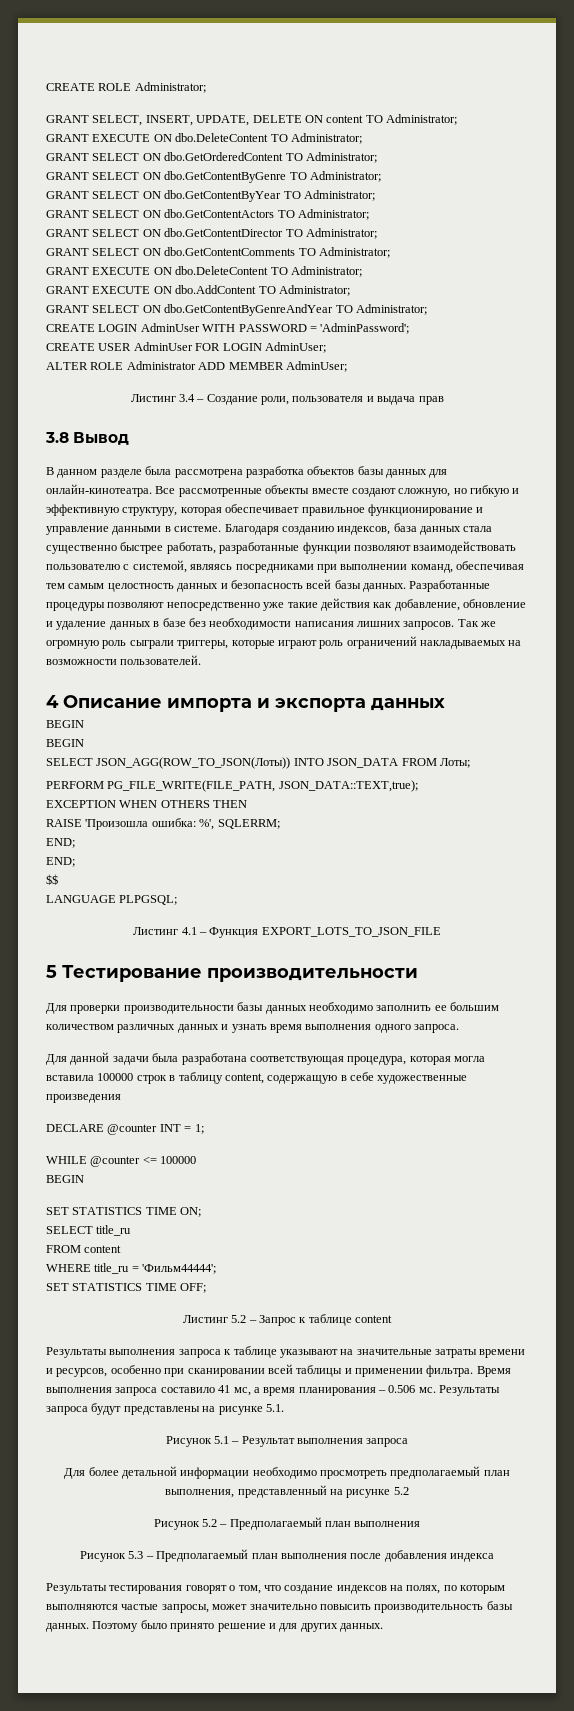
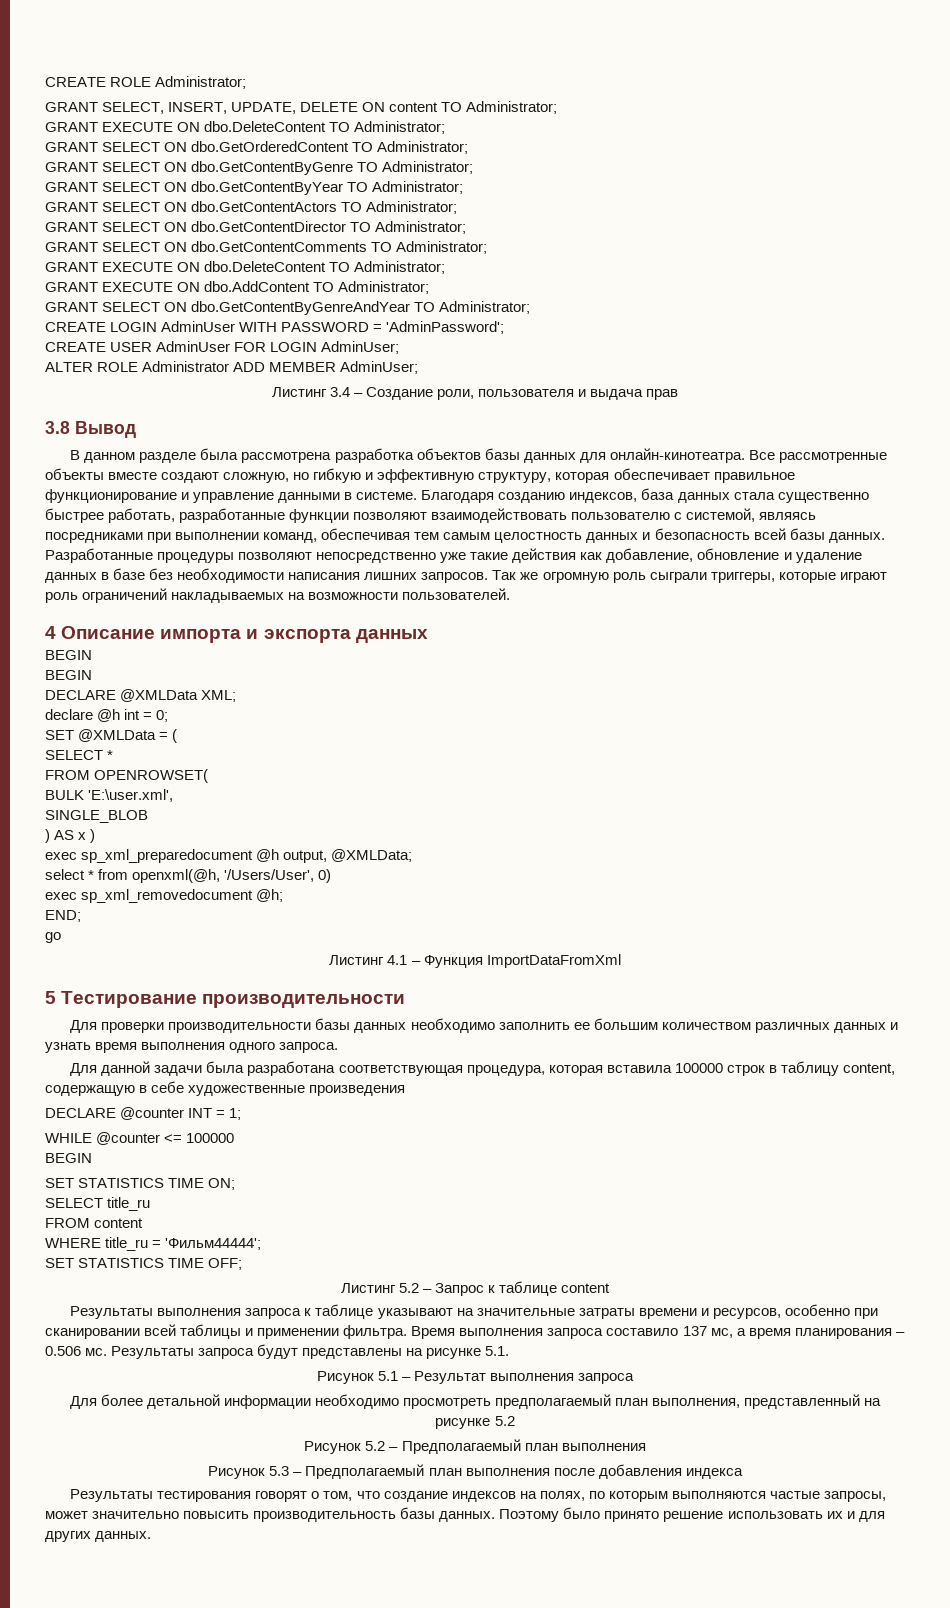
- SELECT JSON_AGG(ROW_TO_JSON(Лоты)) INTO JSON_DATA FROM Лоты;
- PERFORM PG_FILE_WRITE(FILE_PATH, JSON_DATA::TEXT,true);
- EXCEPTION WHEN OTHERS THEN
- RAISE 'Произошла ошибка: %', SQLERRM;
+ DECLARE @XMLData XML;
+ declare @h int = 0;
+ SET @XMLData = (
+ SELECT *
+ FROM OPENROWSET(
+ BULK 'E:\user.xml',
+ SINGLE_BLOB
+ ) AS x )
+ exec sp_xml_preparedocument @h output, @XMLData;
+ select * from openxml(@h, '/Users/User', 0)
+ exec sp_xml_removedocument @h;
  END;
- END;
- $$
- LANGUAGE PLPGSQL;
+ go
- Листинг 4.1 – Функция EXPORT_LOTS_TO_JSON_FILE
+ Листинг 4.1 – Функция ImportDataFromXml
- Для данной задачи была разработана соответствующая процедура, которая могла вставила 100000 строк в таблицу content, содержащую в себе художественные произведения
+ Для данной задачи была разработана соответствующая процедура, которая вставила 100000 строк в таблицу content, содержащую в себе художественные произведения
- Время выполнения запроса составило 41 мс, а время планирования – 0.506 мс.
+ Время выполнения запроса составило 137 мс, а время планирования – 0.506 мс.
- Поэтому было принято решение и для других данных.
+ Поэтому было принято решение использовать их и для других данных.

